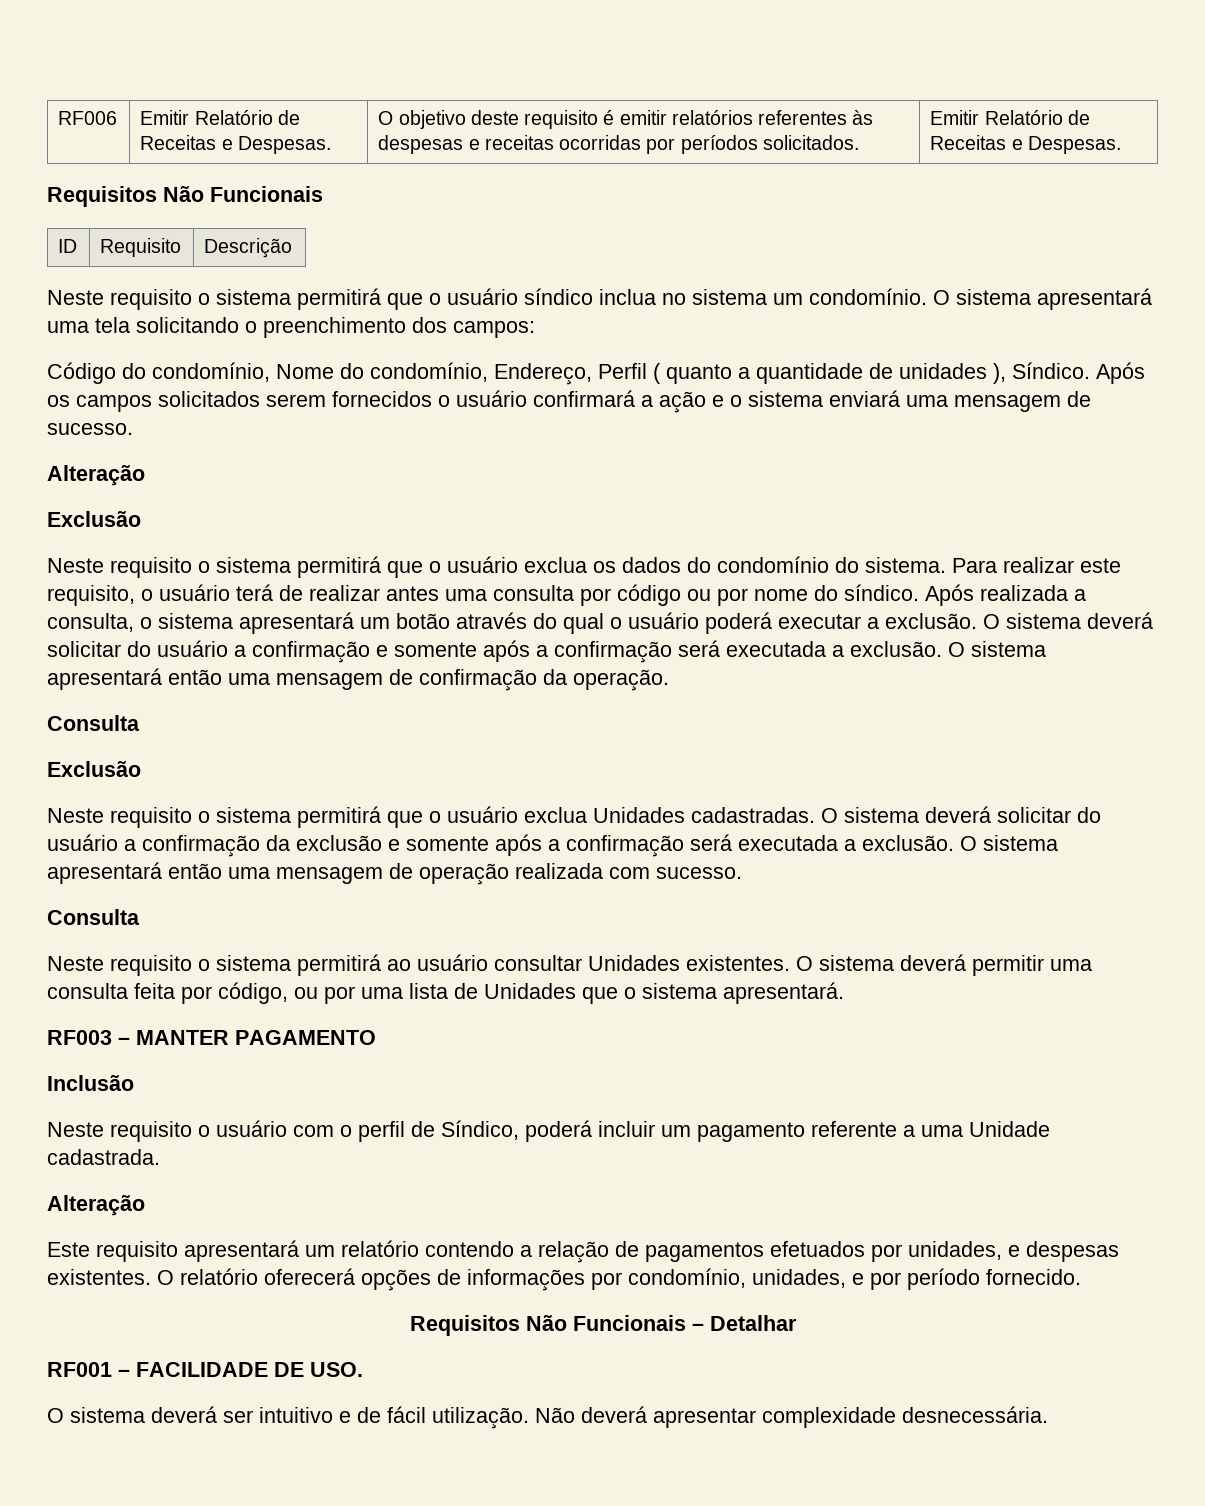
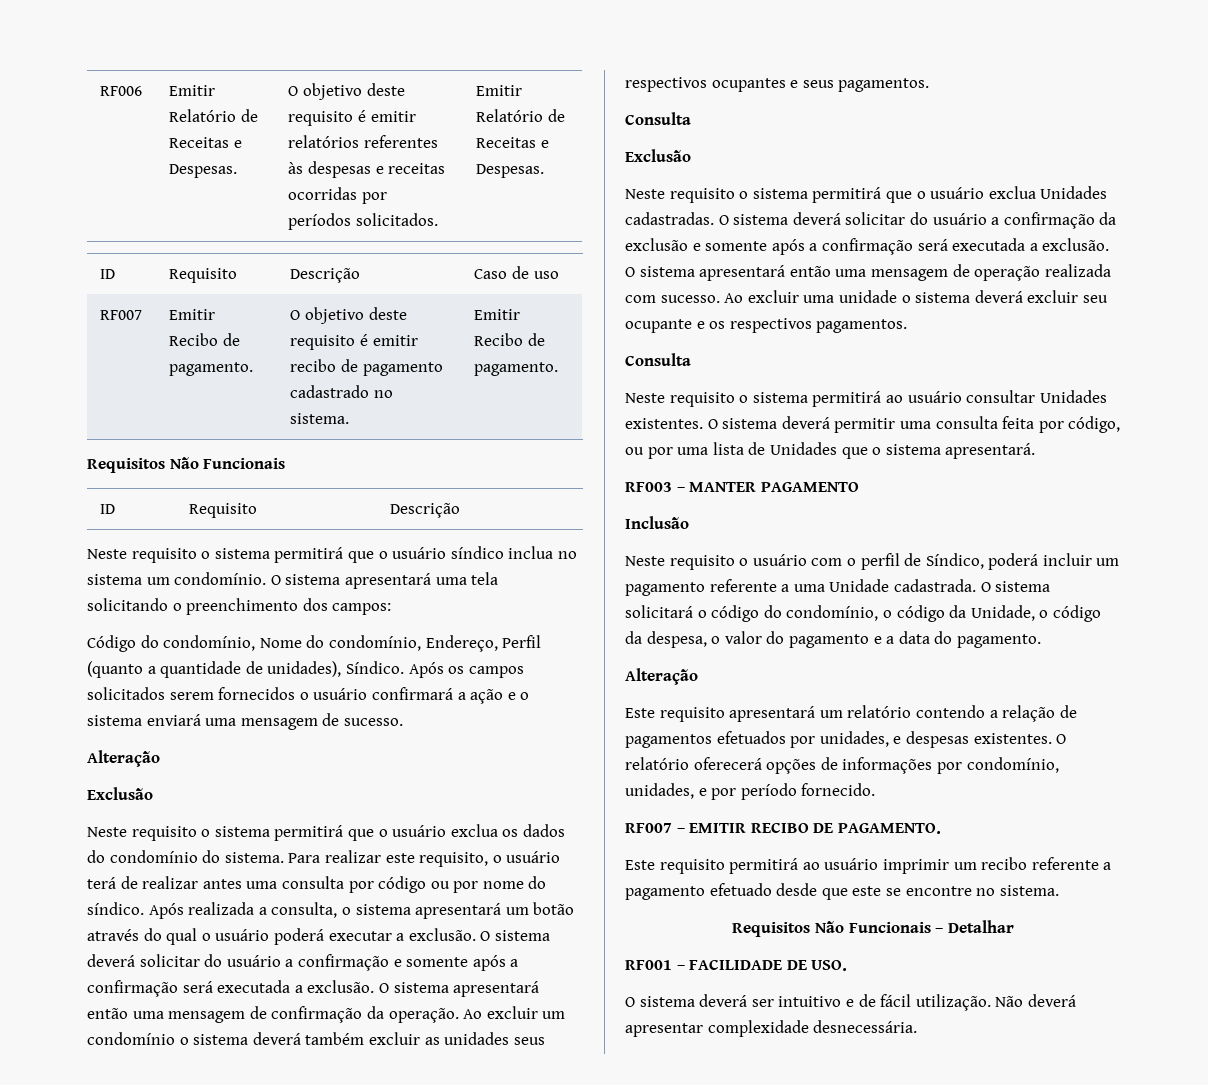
+ ID | Requisito | Descrição | Caso de uso
+ RF007 | Emitir Recibo de pagamento. | O objetivo deste requisito é emitir recibo de pagamento cadastrado no sistema. | Emitir Recibo de pagamento.
- Código do condomínio, Nome do condomínio, Endereço, Perfil ( quanto a quantidade de unidades ), Síndico.
+ Código do condomínio, Nome do condomínio, Endereço, Perfil (quanto a quantidade de unidades), Síndico.
+ Ao excluir um condomínio o sistema deverá também excluir as unidades seus respectivos ocupantes e seus pagamentos.
+ Ao excluir uma unidade o sistema deverá excluir seu ocupante e os respectivos pagamentos.
+ O sistema solicitará o código do condomínio, o código da Unidade, o código da despesa, o valor do pagamento e a data do pagamento.
+ RF007 – EMITIR RECIBO DE PAGAMENTO.
+ Este requisito permitirá ao usuário imprimir um recibo referente a pagamento efetuado desde que este se encontre no sistema.

